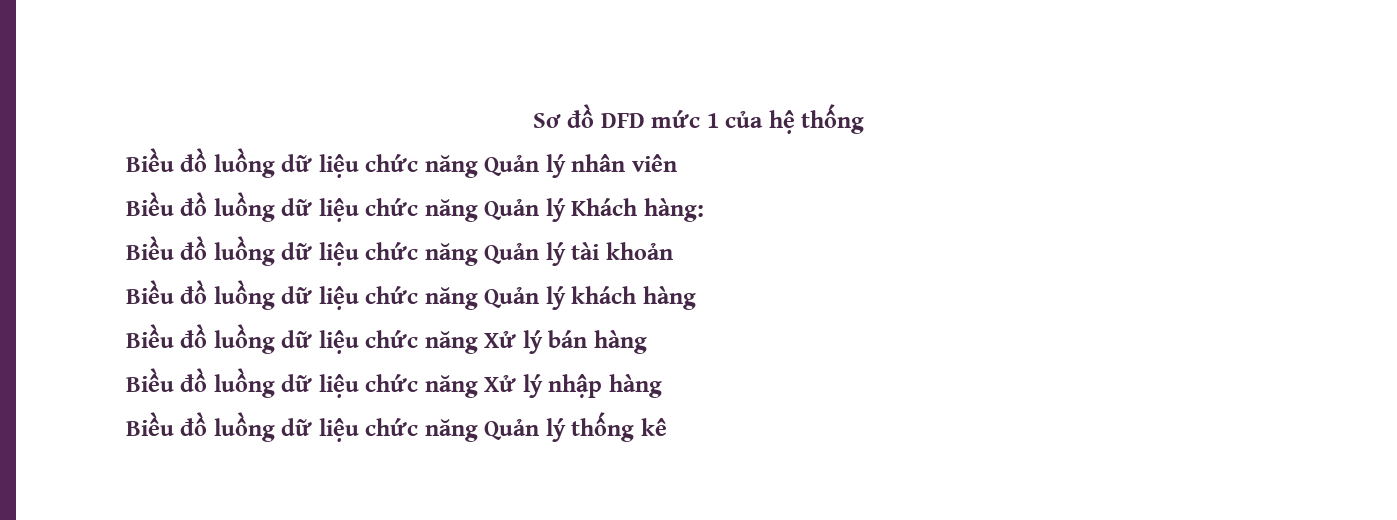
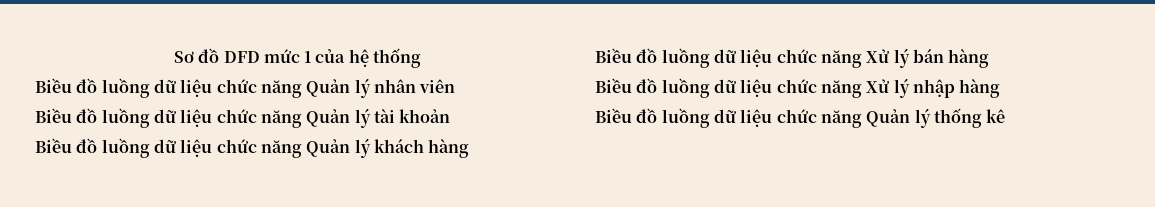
- Biều đồ luồng dữ liệu chức năng Quản lý Khách hàng:

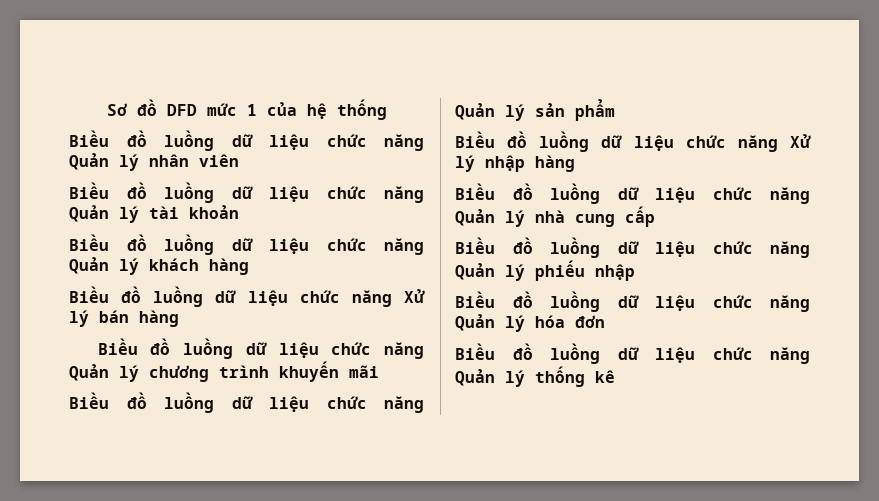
+ Biều đồ luồng dữ liệu chức năng Quản lý chương trình khuyến mãi
+ Biều đồ luồng dữ liệu chức năng Quản lý sản phẩm
+ Biều đồ luồng dữ liệu chức năng Quản lý nhà cung cấp
+ Biều đồ luồng dữ liệu chức năng Quản lý phiếu nhập
+ Biều đồ luồng dữ liệu chức năng Quản lý hóa đơn

